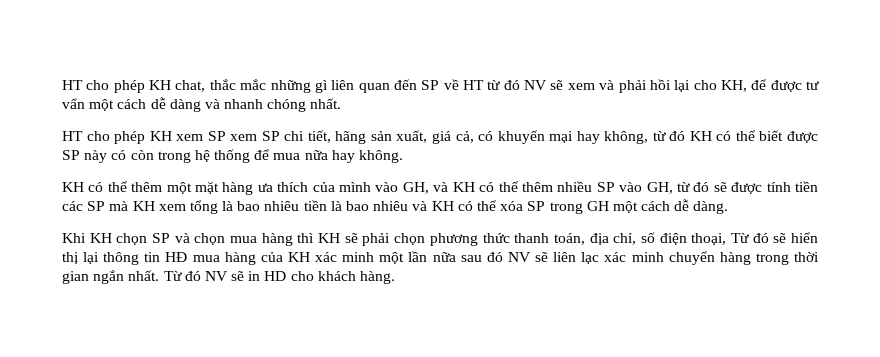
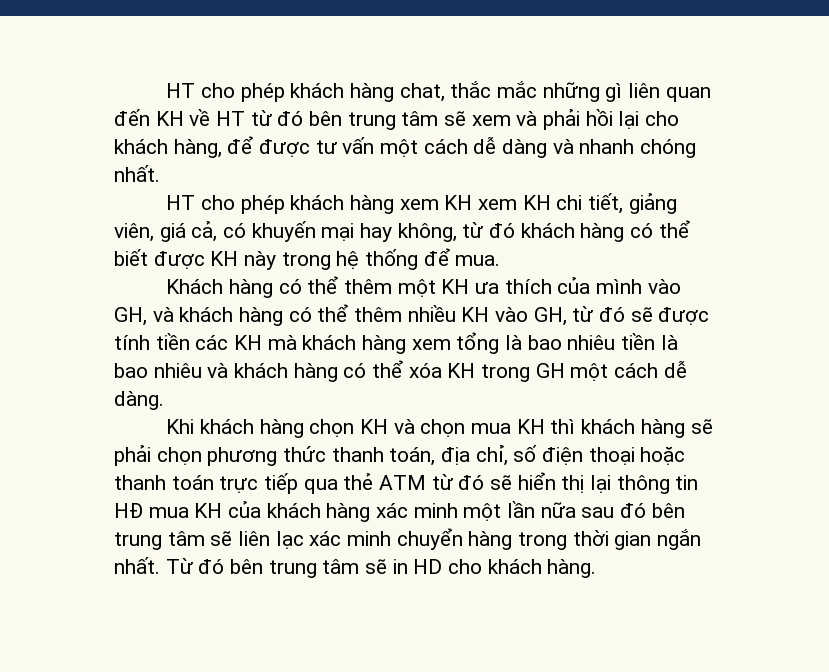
- HT cho phép KH chat, thắc mắc những gì liên quan đến SP về HT từ đó NV sẽ xem và phải hồi lại cho KH, để được tư vấn một cách dễ dàng và nhanh chóng nhất.
+ HT cho phép khách hàng chat, thắc mắc những gì liên quan đến KH về HT từ đó bên trung tâm sẽ xem và phải hồi lại cho khách hàng, để được tư vấn một cách dễ dàng và nhanh chóng nhất.
- HT cho phép KH xem SP xem SP chi tiết, hãng sản xuất, giá cả, có khuyến mại hay không, từ đó KH có thể biết được SP này có còn trong hệ thống để mua nữa hay không.
- KH có thể thêm một mặt hàng ưa thích của mình vào GH, và KH có thể thêm nhiều SP vào GH, từ đó sẽ được tính tiền các SP mà KH xem tổng là bao nhiêu tiền là bao nhiêu và KH có thể xóa SP trong GH một cách dễ dàng.
+ HT cho phép khách hàng xem KH xem KH chi tiết, giảng viên, giá cả, có khuyến mại hay không, từ đó khách hàng có thể biết được KH này trong hệ thống để mua.
+ Khách hàng có thể thêm một KH ưa thích của mình vào GH, và khách hàng có thể thêm nhiều KH vào GH, từ đó sẽ được tính tiền các KH mà khách hàng xem tổng là bao nhiêu tiền là bao nhiêu và khách hàng có thể xóa KH trong GH một cách dễ dàng.
- Khi KH chọn SP và chọn mua hàng thì KH sẽ phải chọn phương thức thanh toán, địa chỉ, số điện thoại, Từ đó sẽ hiển thị lại thông tin HĐ mua hàng của KH xác minh một lần nữa sau đó NV sẽ liên lạc xác minh chuyển hàng trong thời gian ngắn nhất.
+ Khi khách hàng chọn KH và chọn mua KH thì khách hàng sẽ phải chọn phương thức thanh toán, địa chỉ, số điện thoại hoặc thanh toán trực tiếp qua thẻ ATM từ đó sẽ hiển thị lại thông tin HĐ mua KH của khách hàng xác minh một lần nữa sau đó bên trung tâm sẽ liên lạc xác minh chuyển hàng trong thời gian ngắn nhất.
- Từ đó NV sẽ in HD cho khách hàng.
+ Từ đó bên trung tâm sẽ in HD cho khách hàng.

